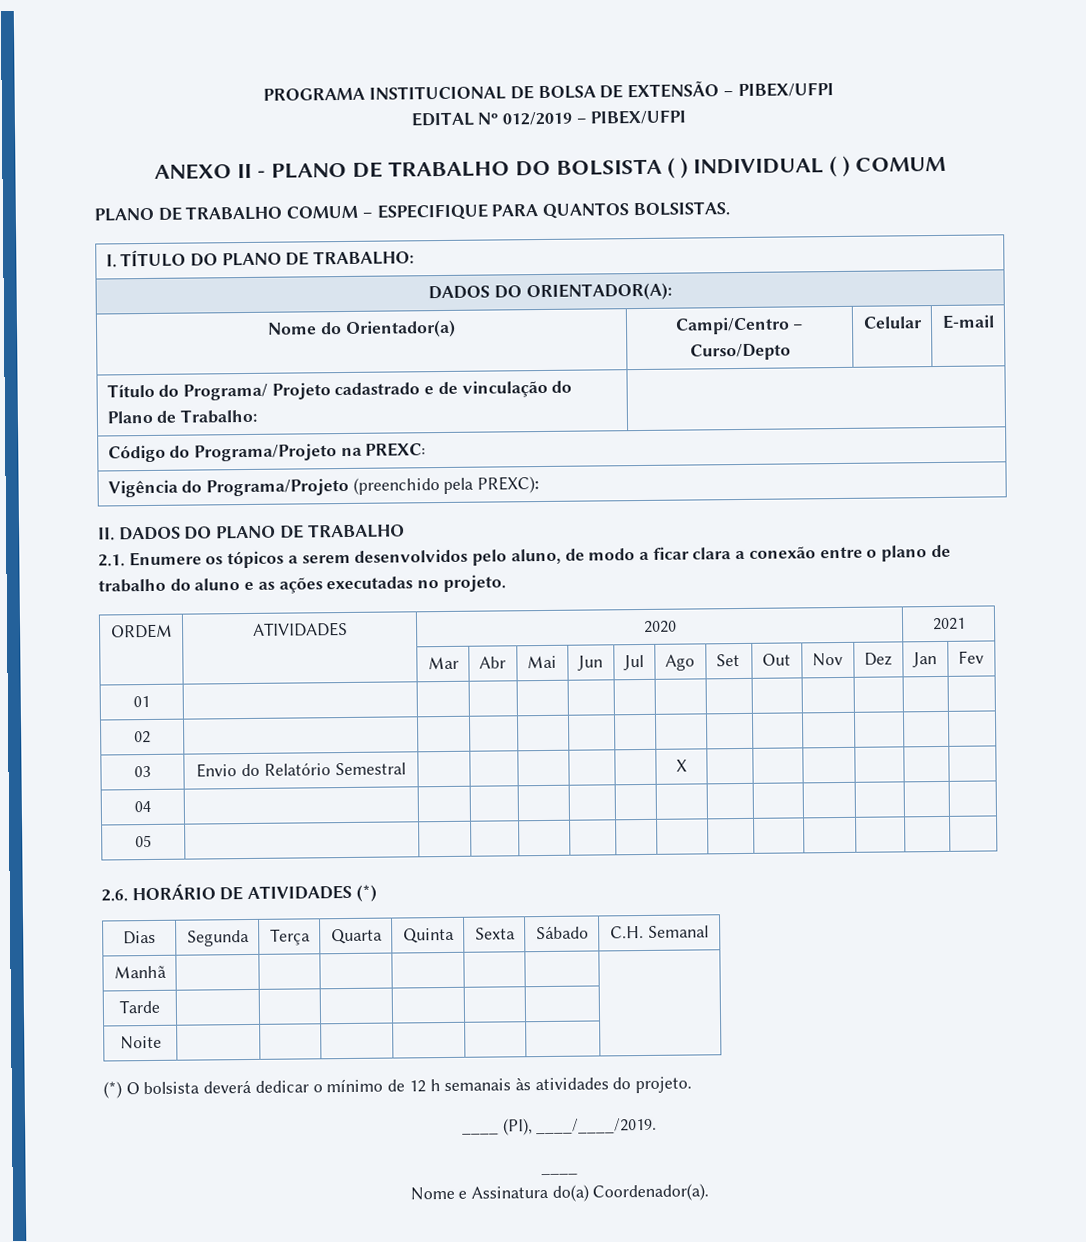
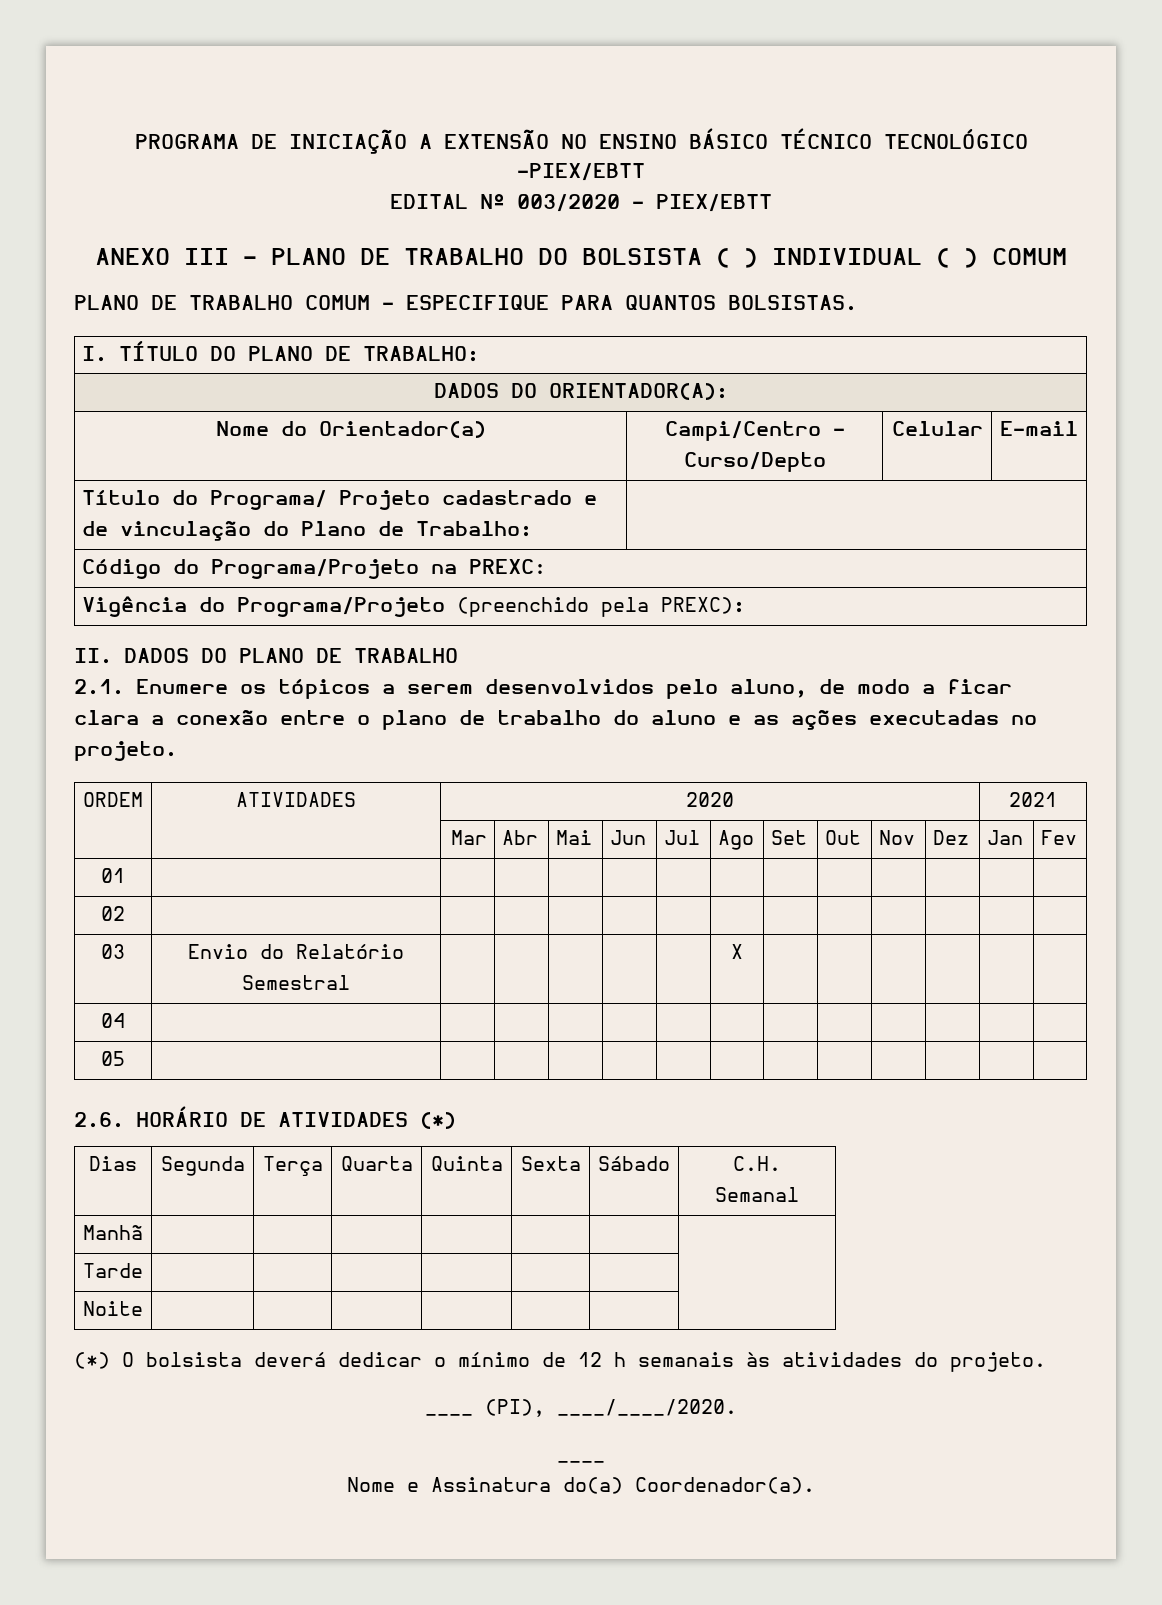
- PROGRAMA INSTITUCIONAL DE BOLSA DE EXTENSÃO – PIBEX/UFPI
+ PROGRAMA DE INICIAÇÃO A EXTENSÃO NO ENSINO BÁSICO TÉCNICO TECNOLÓGICO -PIEX/EBTT
- EDITAL Nº 012/2019 – PIBEX/UFPI
+ EDITAL Nº 003/2020 – PIEX/EBTT
- ANEXO II - PLANO DE TRABALHO DO BOLSISTA ( ) INDIVIDUAL ( ) COMUM
+ ANEXO III - PLANO DE TRABALHO DO BOLSISTA ( ) INDIVIDUAL ( ) COMUM
- ____ (PI), ____/____/2019.
+ ____ (PI), ____/____/2020.

